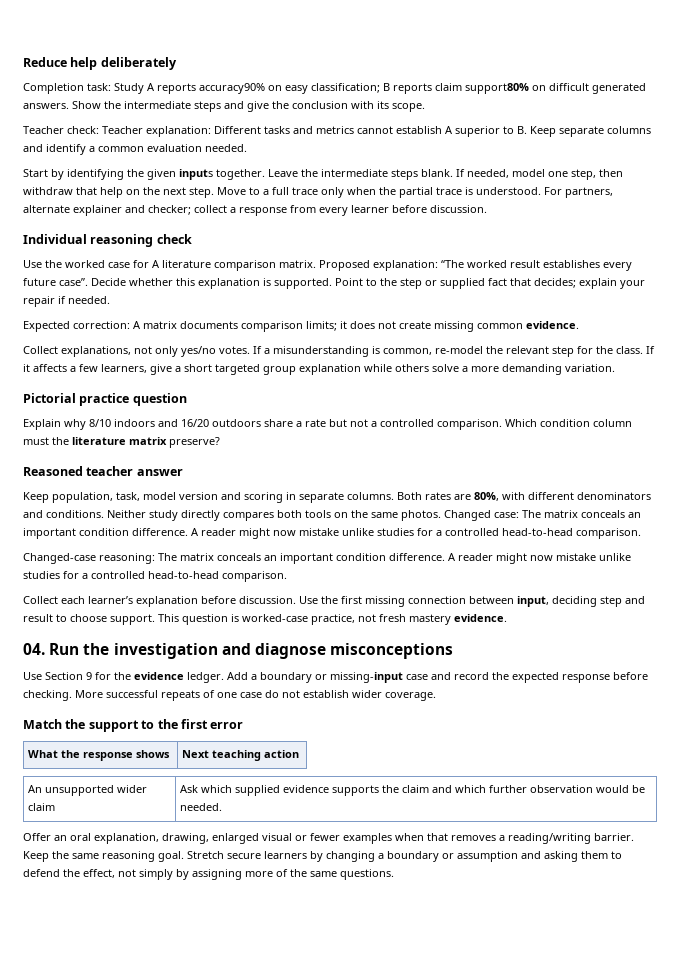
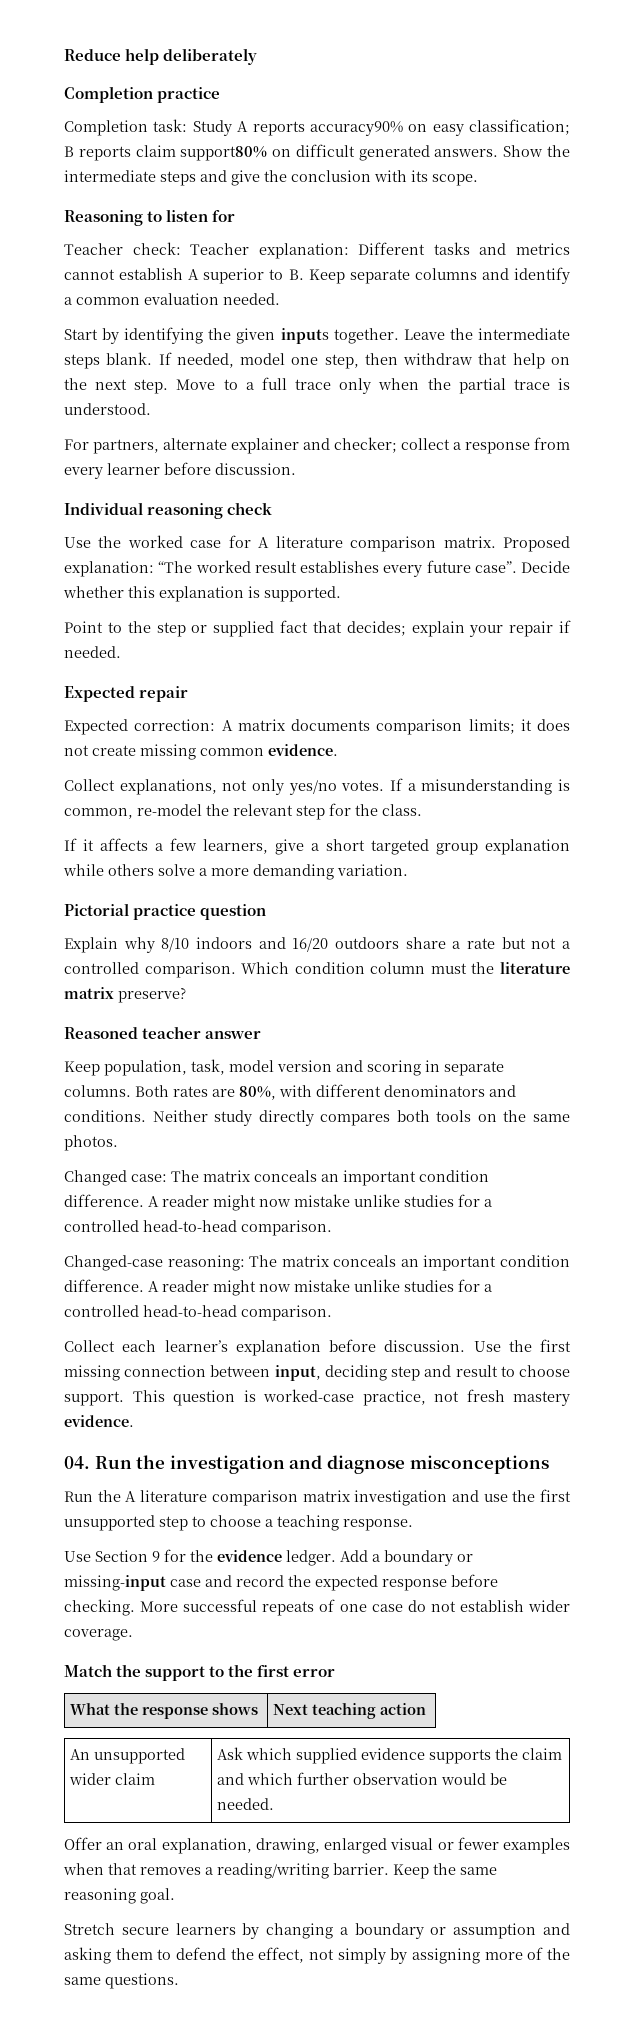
+ Completion practice
+ Reasoning to listen for
- Move to a full trace only when the partial trace is understood. For partners, alternate explainer and checker; collect a response from every learner before discussion.
+ Move to a full trace only when the partial trace is understood.
+ For partners, alternate explainer and checker; collect a response from every learner before discussion.
- Decide whether this explanation is supported. Point to the step or supplied fact that decides; explain your repair if needed.
+ Decide whether this explanation is supported.
+ Point to the step or supplied fact that decides; explain your repair if needed.
+ Expected repair
- If a misunderstanding is common, re-model the relevant step for the class. If it affects a few learners, give a short targeted group explanation while others solve a more demanding variation.
+ If a misunderstanding is common, re-model the relevant step for the class.
+ If it affects a few learners, give a short targeted group explanation while others solve a more demanding variation.
- Neither study directly compares both tools on the same photos. Changed case: The matrix conceals an important condition difference.
+ Neither study directly compares both tools on the same photos.
+ Changed case: The matrix conceals an important condition difference.
+ Run the A literature comparison matrix investigation and use the first unsupported step to choose a teaching response.
- Keep the same reasoning goal. Stretch secure learners by changing a boundary or assumption and asking them to defend the effect, not simply by assigning more of the same questions.
+ Keep the same reasoning goal.
+ Stretch secure learners by changing a boundary or assumption and asking them to defend the effect, not simply by assigning more of the same questions.

